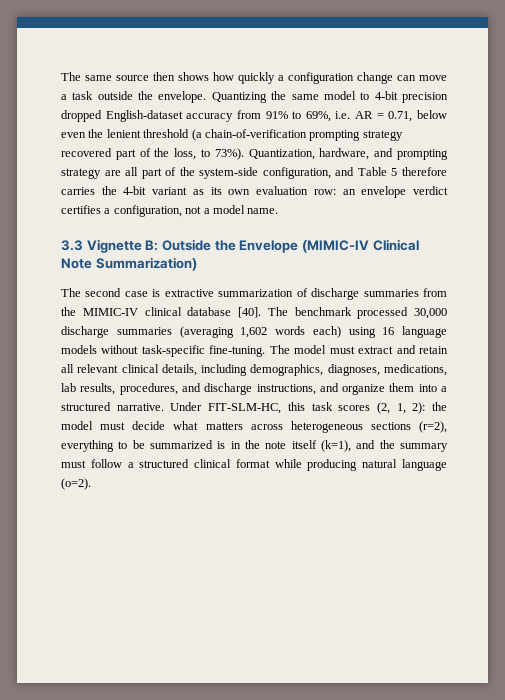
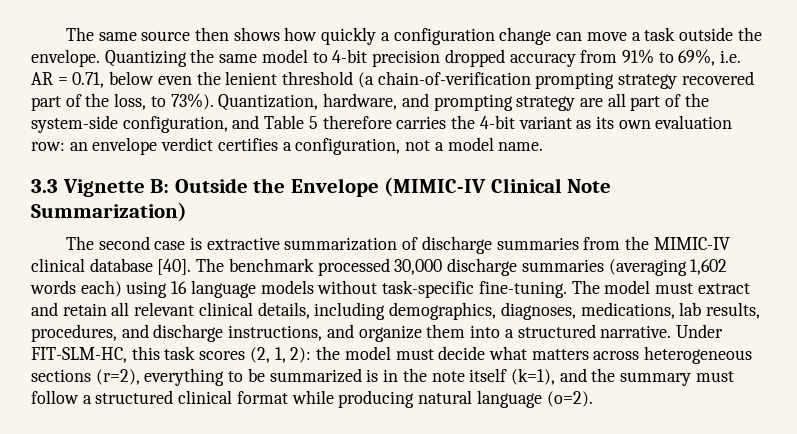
- Quantizing the same model to 4-bit precision dropped English-dataset accuracy from 91% to 69%, i.e. AR = 0.71, below even the lenient threshold (a chain-of-verification prompting strategy recovered part of the loss, to 73%).
+ Quantizing the same model to 4-bit precision dropped accuracy from 91% to 69%, i.e. AR = 0.71, below even the lenient threshold (a chain-of-verification prompting strategy recovered part of the loss, to 73%).

